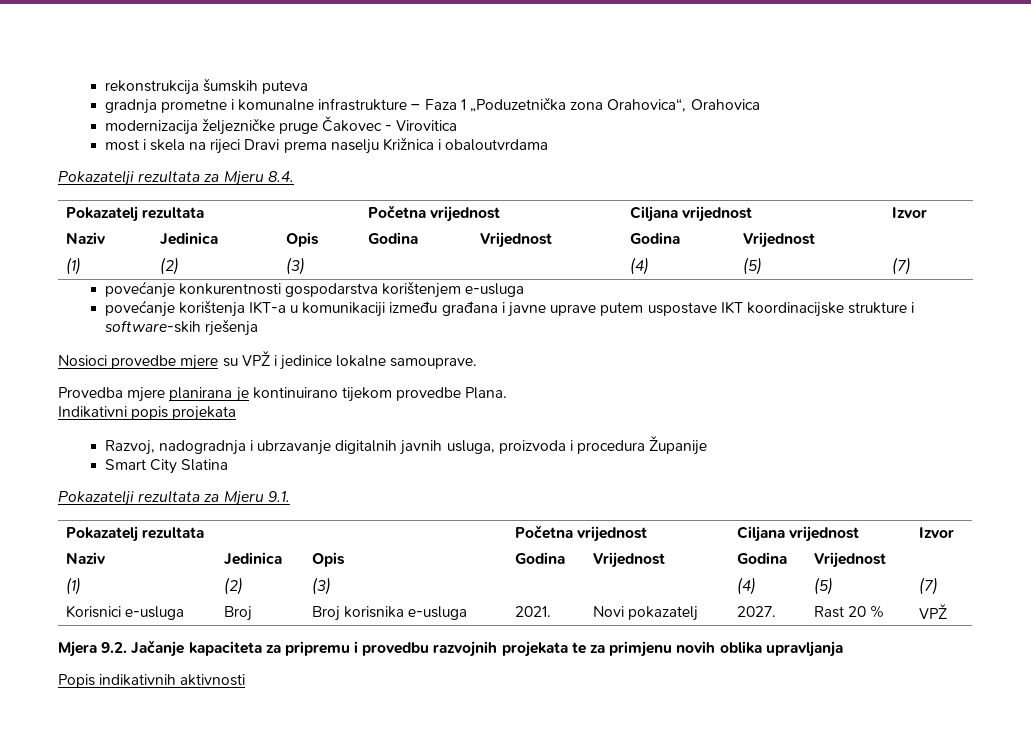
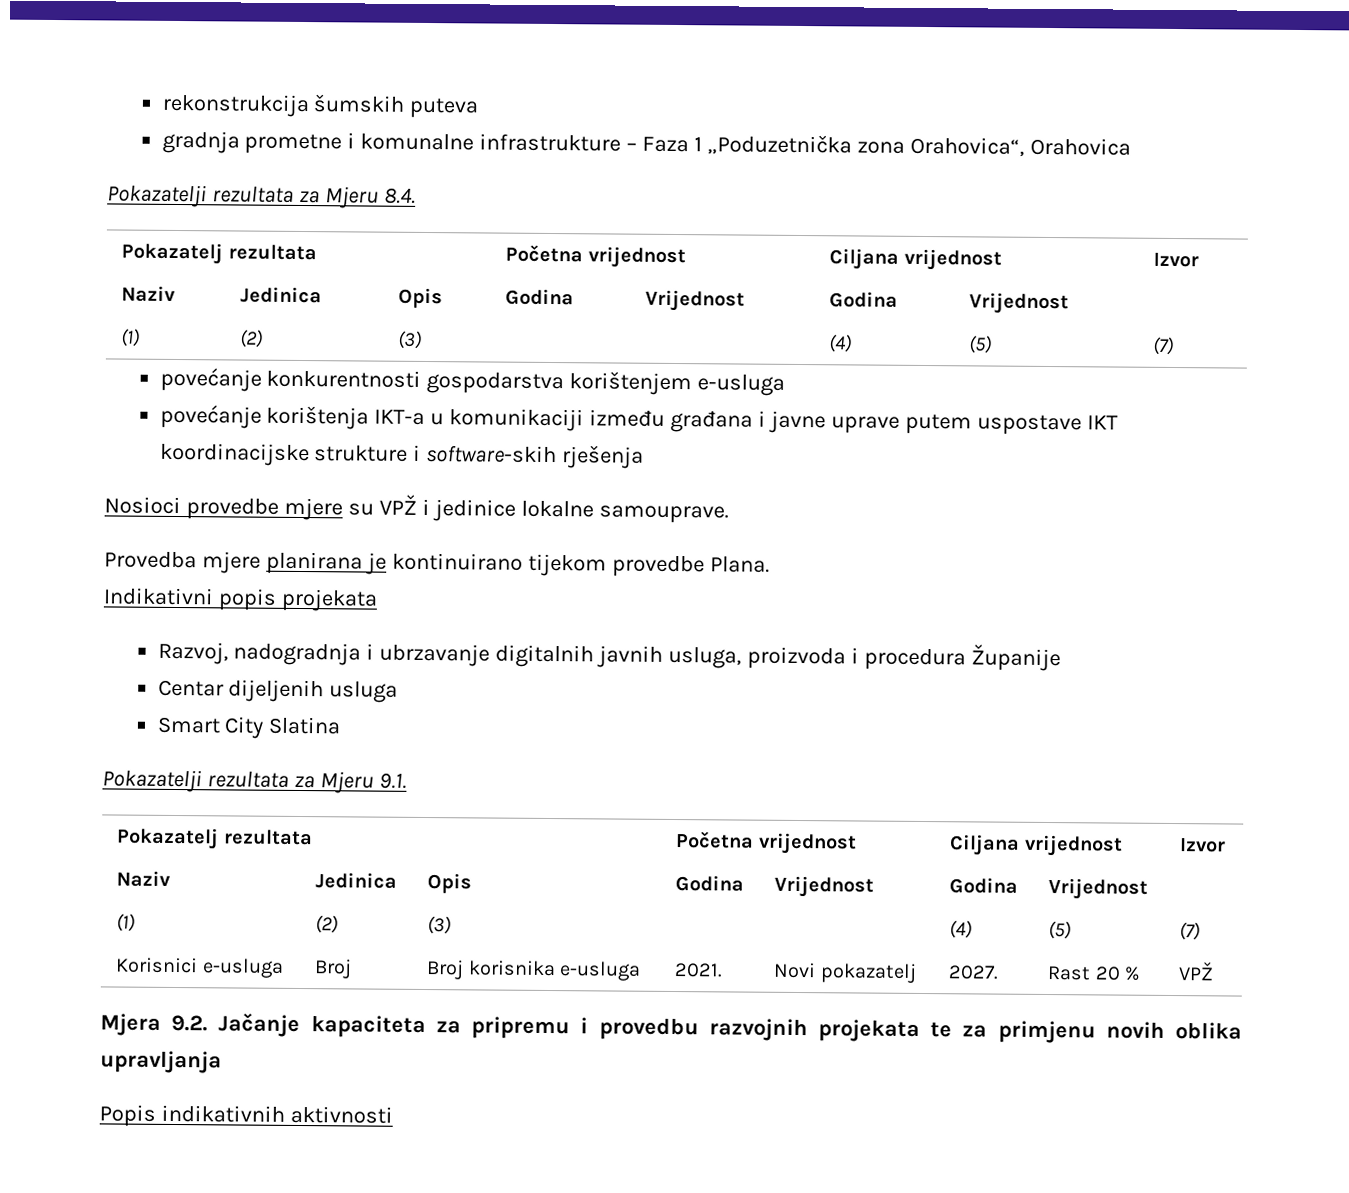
- modernizacija željezničke pruge Čakovec - Virovitica
- most i skela na rijeci Dravi prema naselju Križnica i obaloutvrdama
+ Centar dijeljenih usluga

